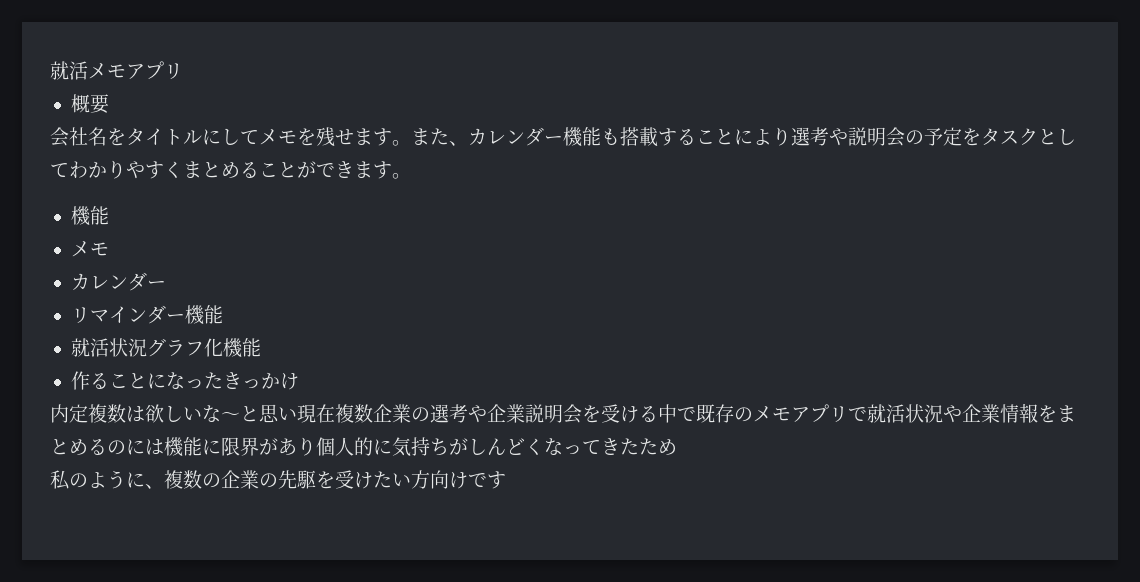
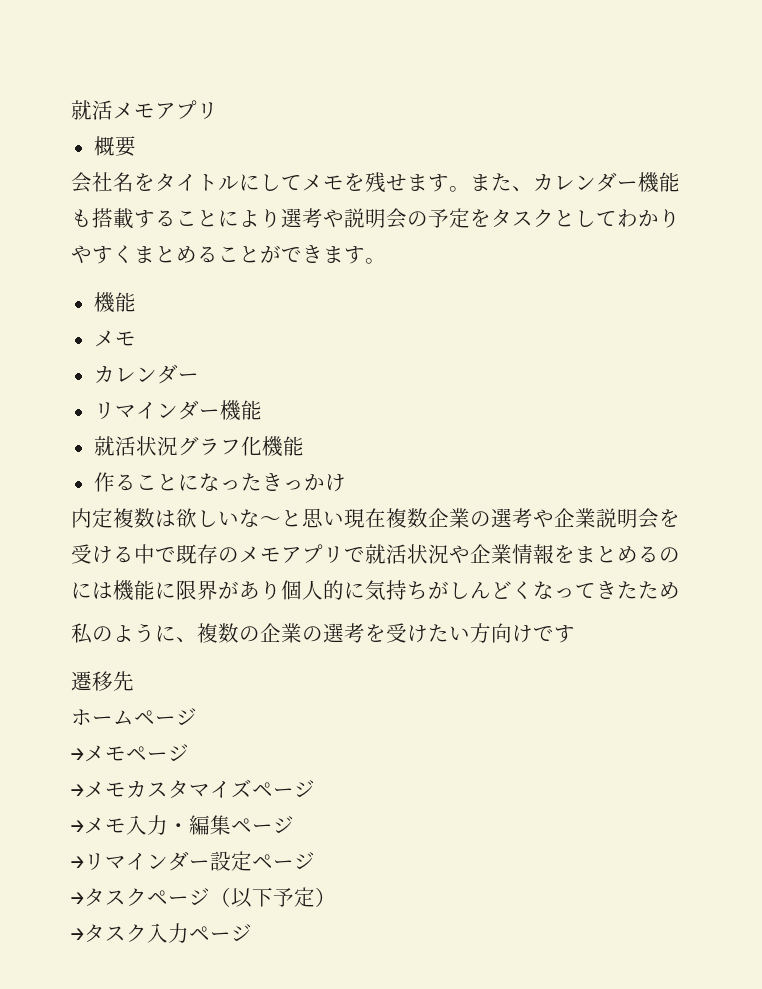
- 私のように、複数の企業の先駆を受けたい方向けです
+ 私のように、複数の企業の選考を受けたい方向けです
+ 遷移先
+ ホームページ
+ →メモページ
+ →メモカスタマイズページ
+ →メモ入力・編集ページ
+ →リマインダー設定ページ
+ →タスクページ（以下予定）
+ →タスク入力ページ

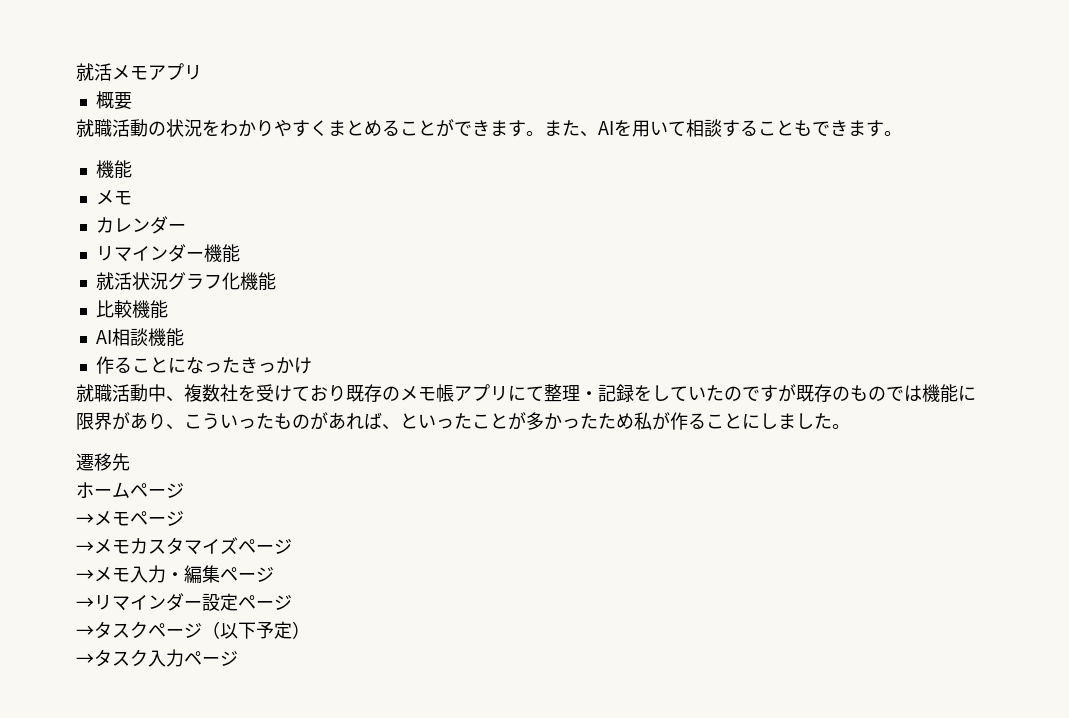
- 会社名をタイトルにしてメモを残せます。また、カレンダー機能も搭載することにより選考や説明会の予定をタスクとしてわかりやすくまとめることができます。
+ 就職活動の状況をわかりやすくまとめることができます。また、AIを用いて相談することもできます。
+ 比較機能
+ AI相談機能
- 内定複数は欲しいな～と思い現在複数企業の選考や企業説明会を受ける中で既存のメモアプリで就活状況や企業情報をまとめるのには機能に限界があり個人的に気持ちがしんどくなってきたため
- 私のように、複数の企業の選考を受けたい方向けです
+ 就職活動中、複数社を受けており既存のメモ帳アプリにて整理・記録をしていたのですが既存のものでは機能に限界があり、こういったものがあれば、といったことが多かったため私が作ることにしました。

